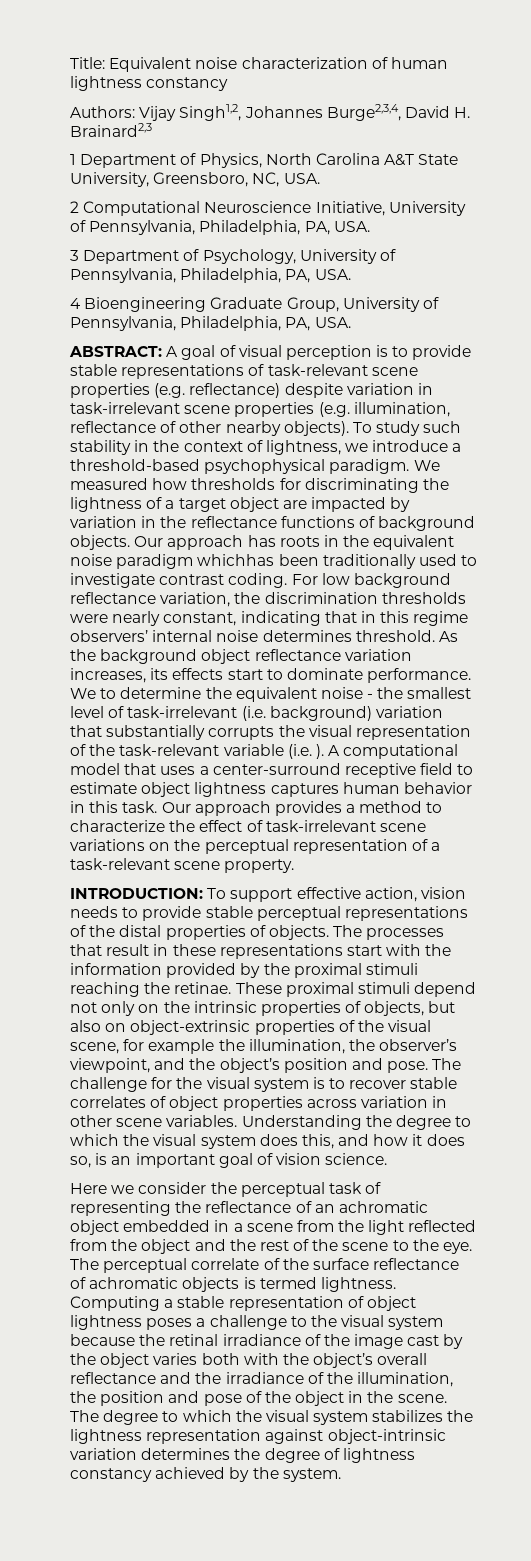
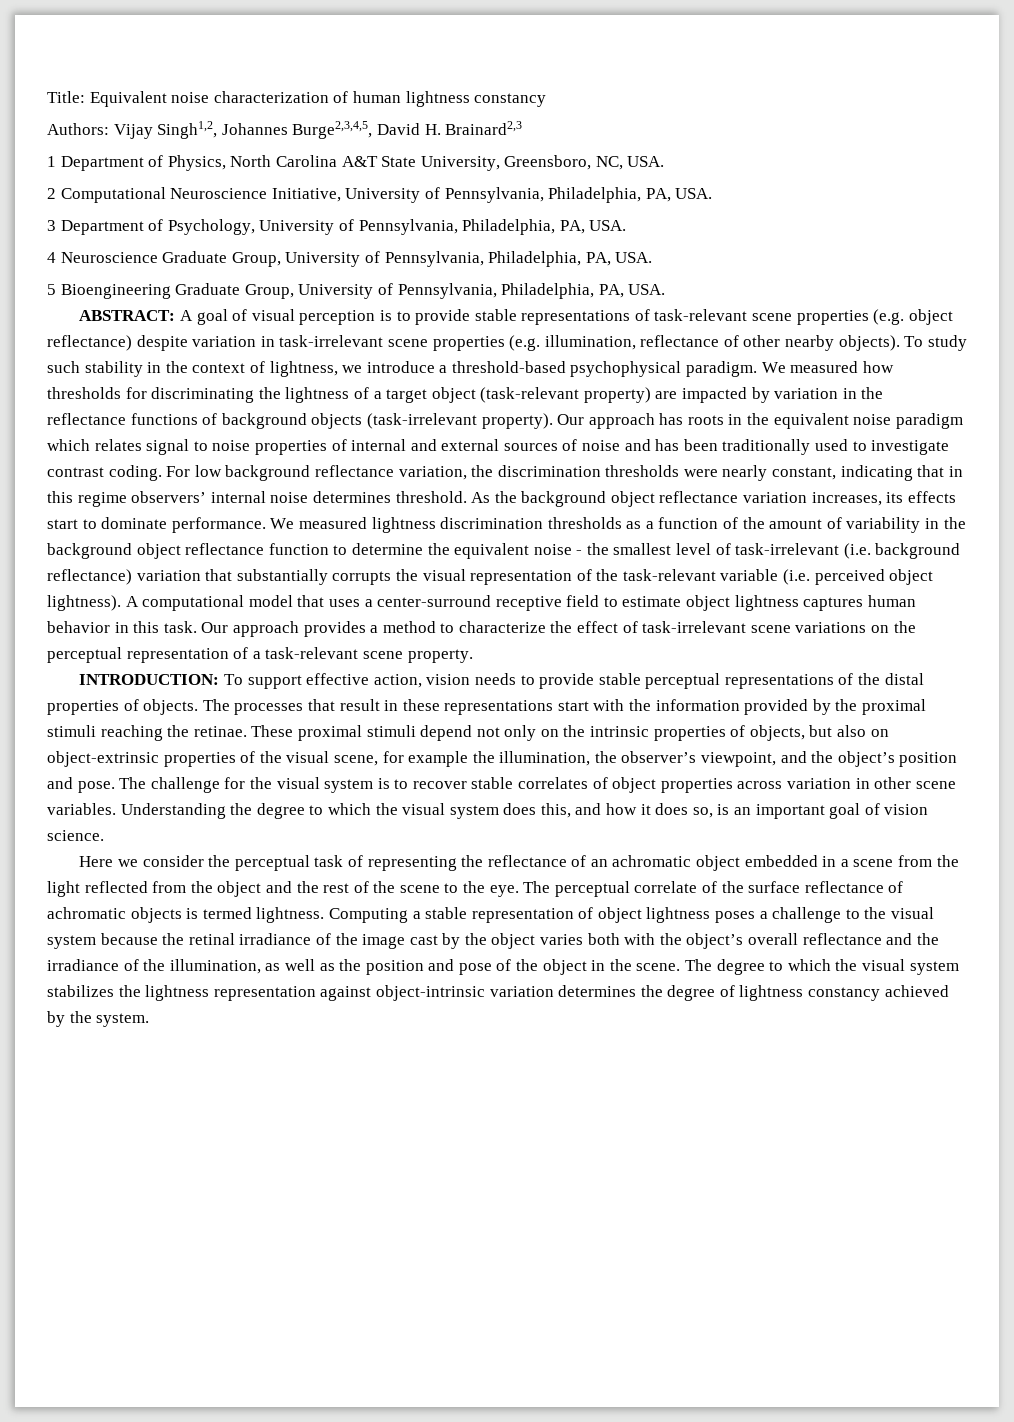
- Authors: Vijay Singh1,2, Johannes Burge2,3,4, David H. Brainard2,3
+ Authors: Vijay Singh1,2, Johannes Burge2,3,4,5, David H. Brainard2,3
- 4 Bioengineering Graduate Group, University of Pennsylvania, Philadelphia, PA, USA.
+ 4 Neuroscience Graduate Group, University of Pennsylvania, Philadelphia, PA, USA.
+ 5 Bioengineering Graduate Group, University of Pennsylvania, Philadelphia, PA, USA.
- ABSTRACT: A goal of visual perception is to provide stable representations of task-relevant scene properties (e.g. reflectance) despite variation in task-irrelevant scene properties (e.g. illumination, reflectance of other nearby objects).
+ ABSTRACT: A goal of visual perception is to provide stable representations of task-relevant scene properties (e.g. object reflectance) despite variation in task-irrelevant scene properties (e.g. illumination, reflectance of other nearby objects).
- We measured how thresholds for discriminating the lightness of a target object are impacted by variation in the reflectance functions of background objects.
+ We measured how thresholds for discriminating the lightness of a target object (task-relevant property) are impacted by variation in the reflectance functions of background objects (task-irrelevant property).
- Our approach has roots in the equivalent noise paradigm whichhas been traditionally used to investigate contrast coding.
+ Our approach has roots in the equivalent noise paradigm which relates signal to noise properties of internal and external sources of noise and has been traditionally used to investigate contrast coding.
- We to determine the equivalent noise - the smallest level of task-irrelevant (i.e. background) variation that substantially corrupts the visual representation of the task-relevant variable (i.e. ).
+ We measured lightness discrimination thresholds as a function of the amount of variability in the background object reflectance function to determine the equivalent noise - the smallest level of task-irrelevant (i.e. background reflectance) variation that substantially corrupts the visual representation of the task-relevant variable (i.e. perceived object lightness).
- Computing a stable representation of object lightness poses a challenge to the visual system because the retinal irradiance of the image cast by the object varies both with the object’s overall reflectance and the irradiance of the illumination, the position and pose of the object in the scene.
+ Computing a stable representation of object lightness poses a challenge to the visual system because the retinal irradiance of the image cast by the object varies both with the object’s overall reflectance and the irradiance of the illumination, as well as the position and pose of the object in the scene.

